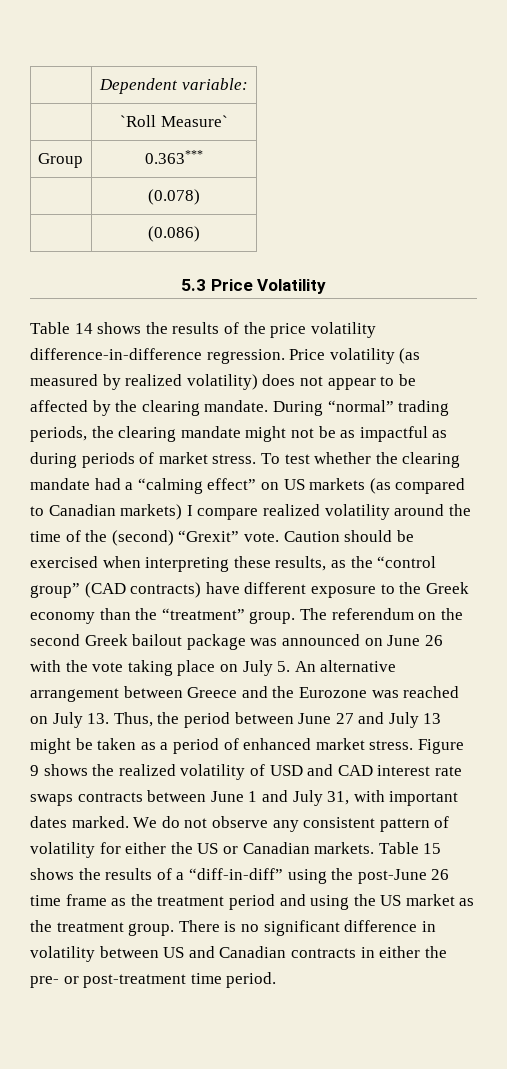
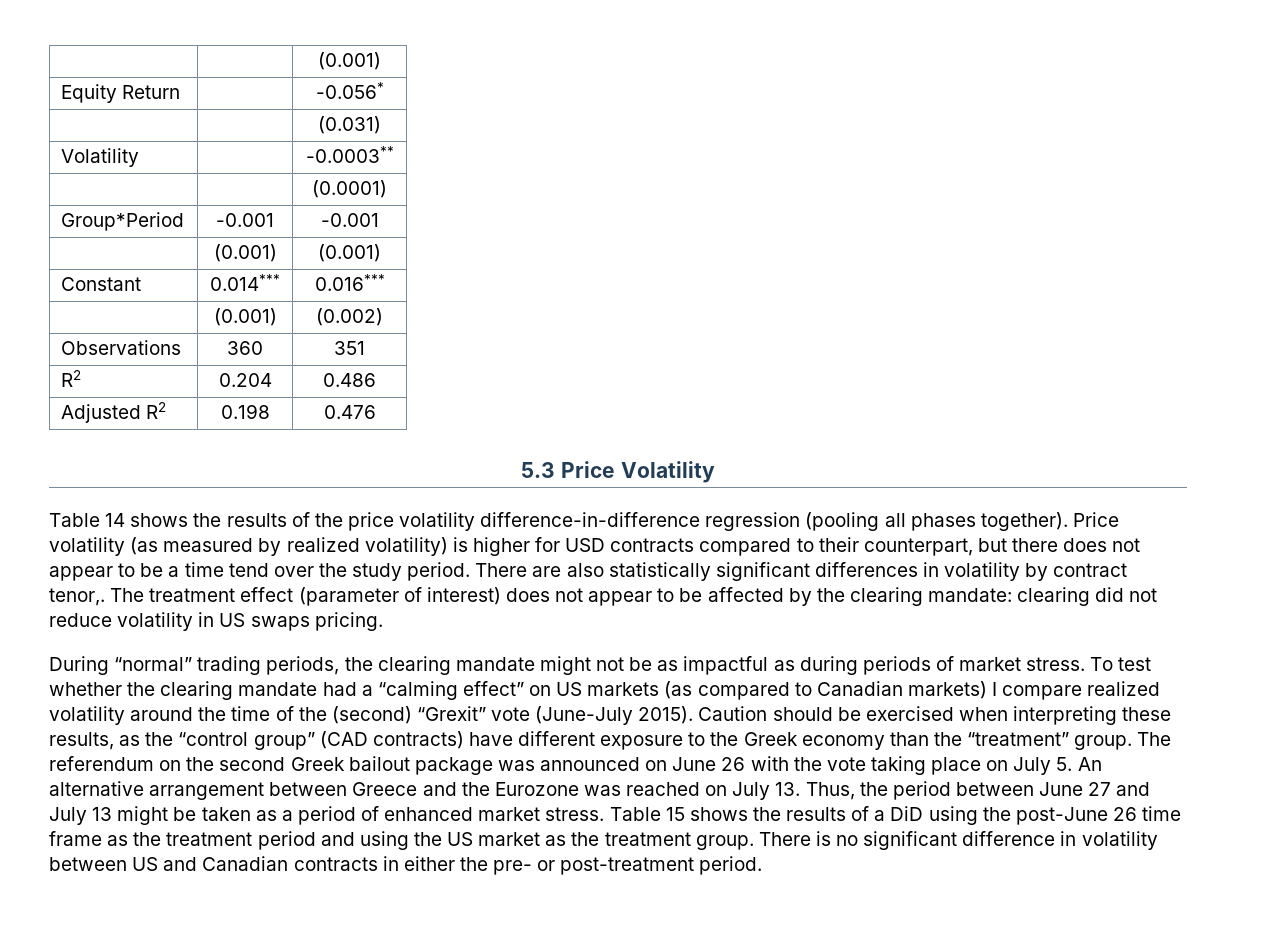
- | Dependent variable:
- | `Roll Measure`
- Group | 0.363***
- | (0.078)
- | (0.086)
+ | | (0.001)
+ Equity Return | | -0.056*
+ | | (0.031)
+ Volatility | | -0.0003**
+ | | (0.0001)
+ Group*Period | -0.001 | -0.001
+ | (0.001) | (0.001)
+ Constant | 0.014*** | 0.016***
+ | (0.001) | (0.002)
+ Observations | 360 | 351
+ R2 | 0.204 | 0.486
+ Adjusted R2 | 0.198 | 0.476
- Table 14 shows the results of the price volatility difference-in-difference regression.
+ Table 14 shows the results of the price volatility difference-in-difference regression (pooling all phases together).
- Price volatility (as measured by realized volatility) does not appear to be affected by the clearing mandate. During “normal” trading periods, the clearing mandate might not be as impactful as during periods of market stress.
+ Price volatility (as measured by realized volatility) is higher for USD contracts compared to their counterpart, but there does not appear to be a time tend over the study period. There are also statistically significant differences in volatility by contract tenor,. The treatment effect (parameter of interest) does not appear to be affected by the clearing mandate: clearing did not reduce volatility in US swaps pricing.
+ During “normal” trading periods, the clearing mandate might not be as impactful as during periods of market stress.
- To test whether the clearing mandate had a “calming effect” on US markets (as compared to Canadian markets) I compare realized volatility around the time of the (second) “Grexit” vote.
+ To test whether the clearing mandate had a “calming effect” on US markets (as compared to Canadian markets) I compare realized volatility around the time of the (second) “Grexit” vote (June-July 2015).
- Figure 9 shows the realized volatility of USD and CAD interest rate swaps contracts between June 1 and July 31, with important dates marked. We do not observe any consistent pattern of volatility for either the US or Canadian markets.
- Table 15 shows the results of a “diff-in-diff” using the post-June 26 time frame as the treatment period and using the US market as the treatment group.
+ Table 15 shows the results of a DiD using the post-June 26 time frame as the treatment period and using the US market as the treatment group.
- There is no significant difference in volatility between US and Canadian contracts in either the pre- or post-treatment time period.
+ There is no significant difference in volatility between US and Canadian contracts in either the pre- or post-treatment period.

